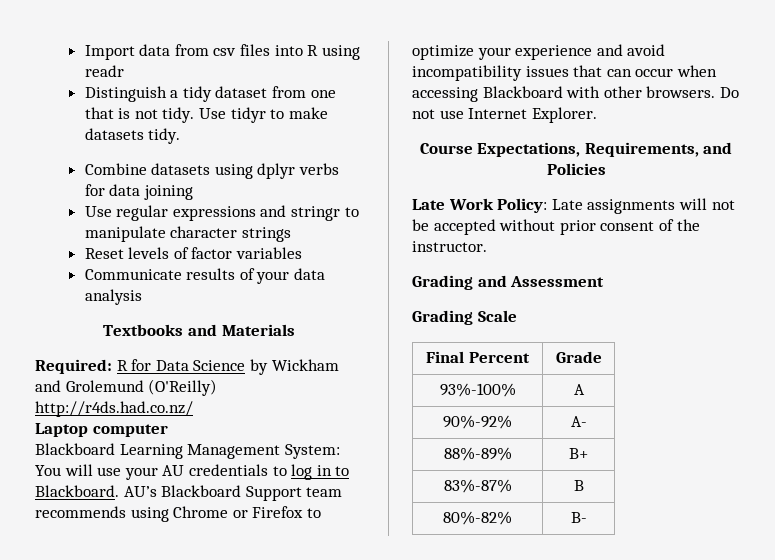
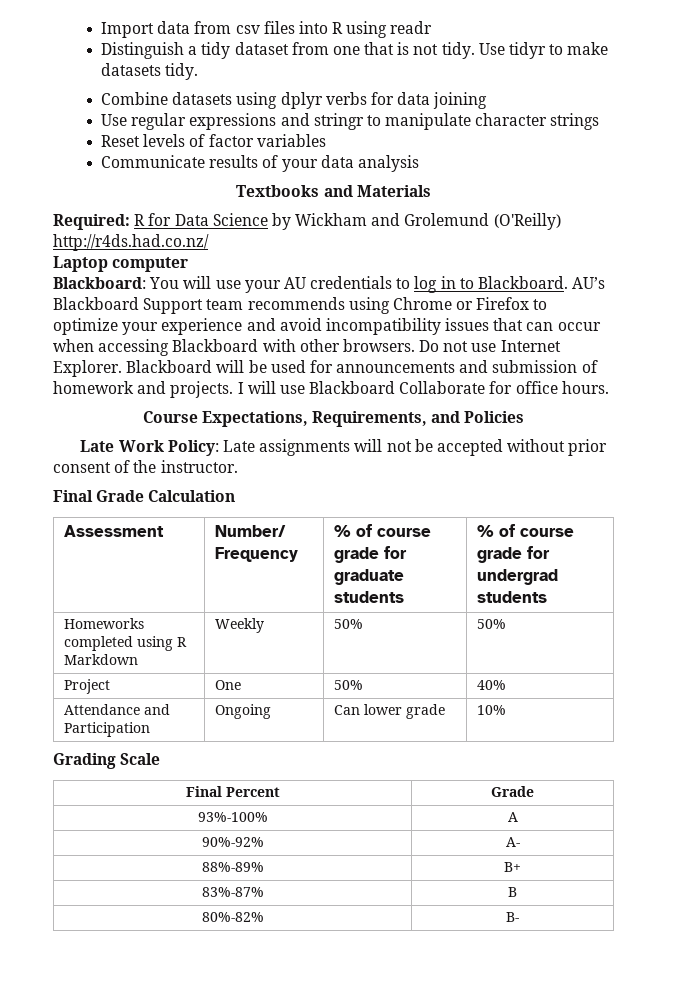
- Blackboard Learning Management System: You will use your AU credentials to log in to Blackboard.
+ Blackboard: You will use your AU credentials to log in to Blackboard.
+ Blackboard will be used for announcements and submission of homework and projects. I will use Blackboard Collaborate for office hours.
- Grading and Assessment
+ Final Grade Calculation
+ Assessment | Number/ Frequency | % of course grade for graduate students | % of course grade for undergrad students
+ Homeworks completed using R Markdown | Weekly | 50% | 50%
+ Project | One | 50% | 40%
+ Attendance and Participation | Ongoing | Can lower grade | 10%

